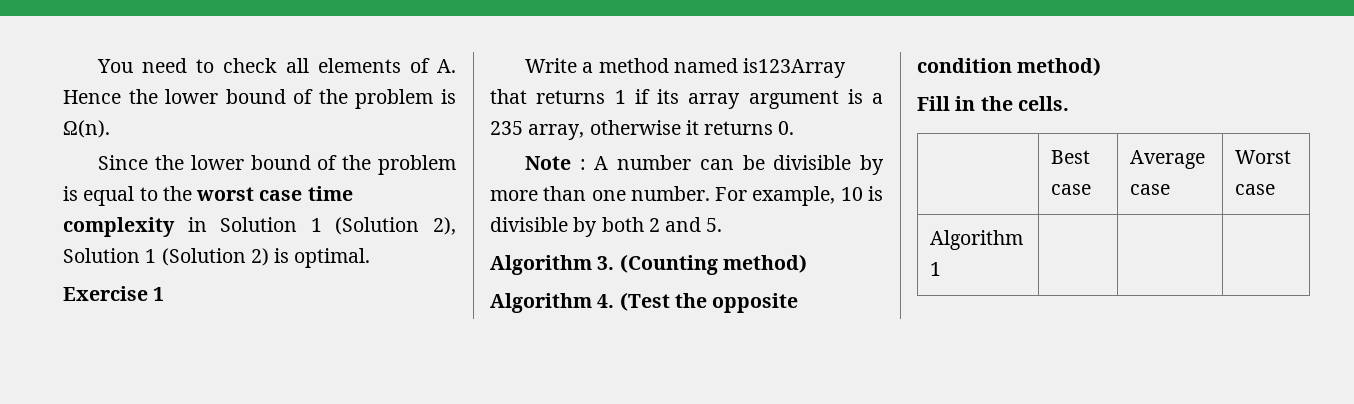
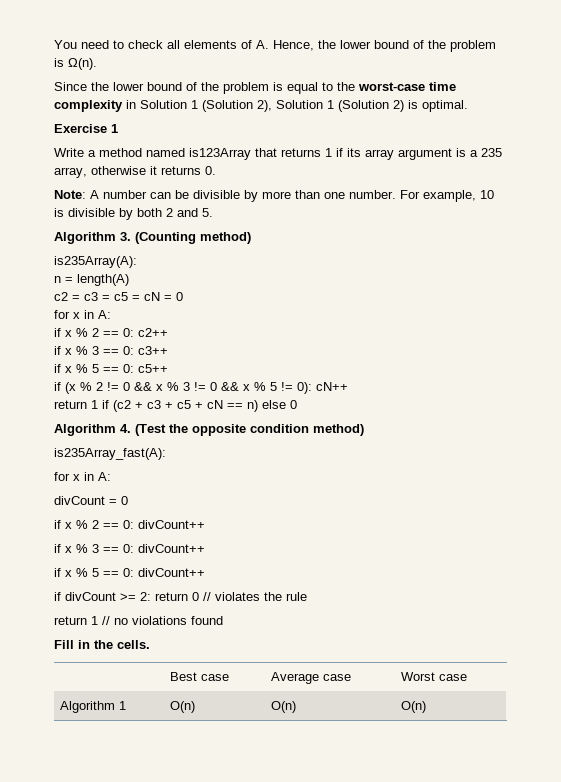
- You need to check all elements of A. Hence the lower bound of the problem is Ω(n).
+ You need to check all elements of A. Hence, the lower bound of the problem is Ω(n).
- Since the lower bound of the problem is equal to the worst case time complexity in Solution 1 (Solution 2), Solution 1 (Solution 2) is optimal.
+ Since the lower bound of the problem is equal to the worst-case time complexity in Solution 1 (Solution 2), Solution 1 (Solution 2) is optimal.
- Note : A number can be divisible by more than one number.
+ Note: A number can be divisible by more than one number.
+ is235Array(A):
+ n = length(A)
+ c2 = c3 = c5 = cN = 0
+ for x in A:
+ if x % 2 == 0: c2++
+ if x % 3 == 0: c3++
+ if x % 5 == 0: c5++
+ if (x % 2 != 0 && x % 3 != 0 && x % 5 != 0): cN++
+ return 1 if (c2 + c3 + c5 + cN == n) else 0
+ is235Array_fast(A):
+ for x in A:
+ divCount = 0
+ if x % 2 == 0: divCount++
+ if x % 3 == 0: divCount++
+ if x % 5 == 0: divCount++
+ if divCount >= 2: return 0 // violates the rule
+ return 1 // no violations found
- Algorithm 1 | | |
+ Algorithm 1 | O(n) | O(n) | O(n)

